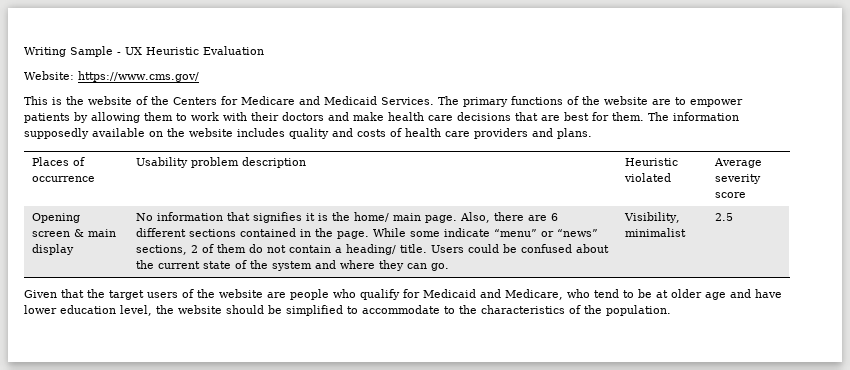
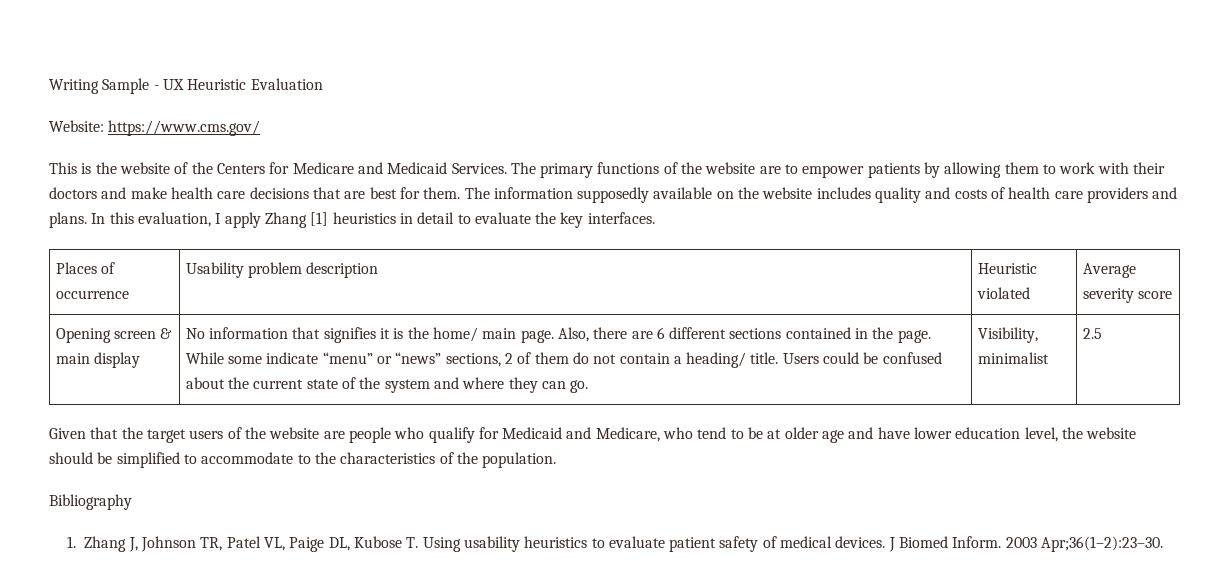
+ In this evaluation, I apply Zhang [1] heuristics in detail to evaluate the key interfaces.
+ Bibliography
+ 1. Zhang J, Johnson TR, Patel VL, Paige DL, Kubose T. Using usability heuristics to evaluate patient safety of medical devices. J Biomed Inform. 2003 Apr;36(1–2):23–30.

